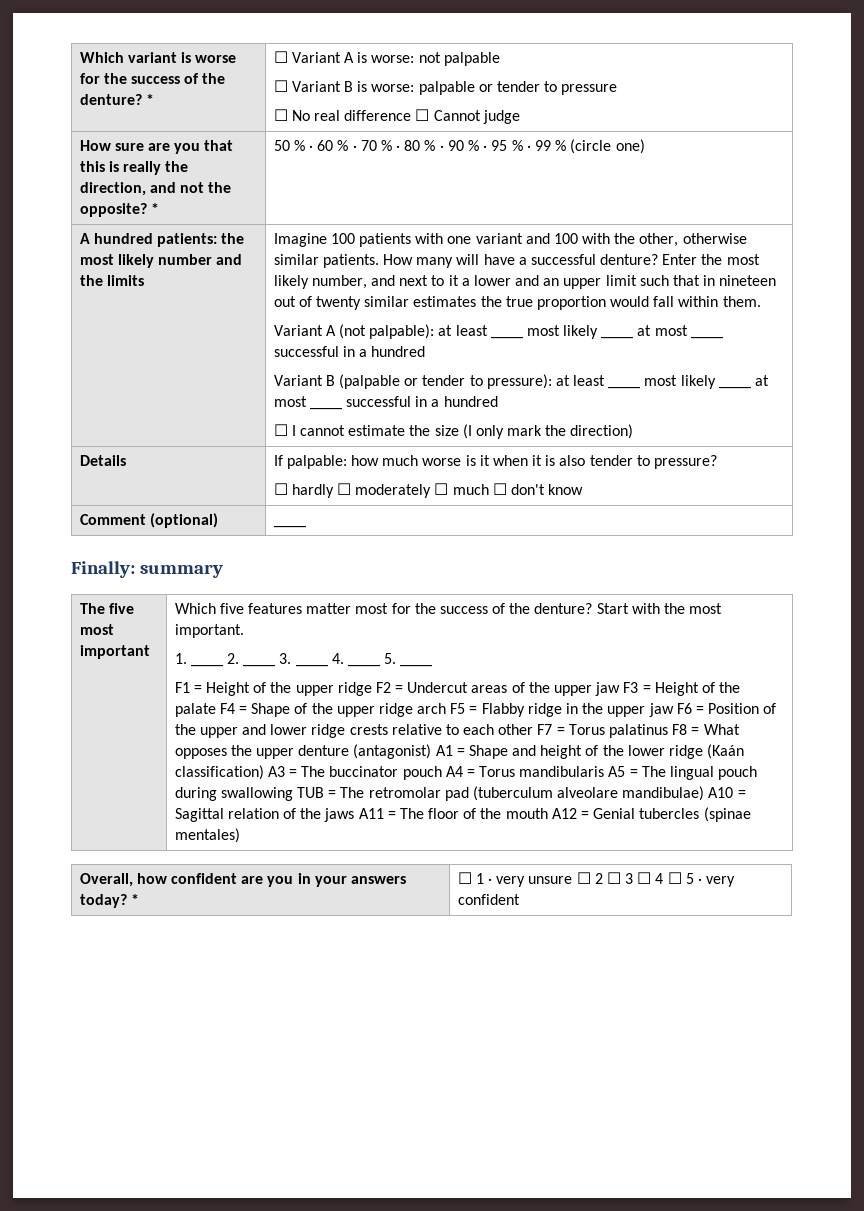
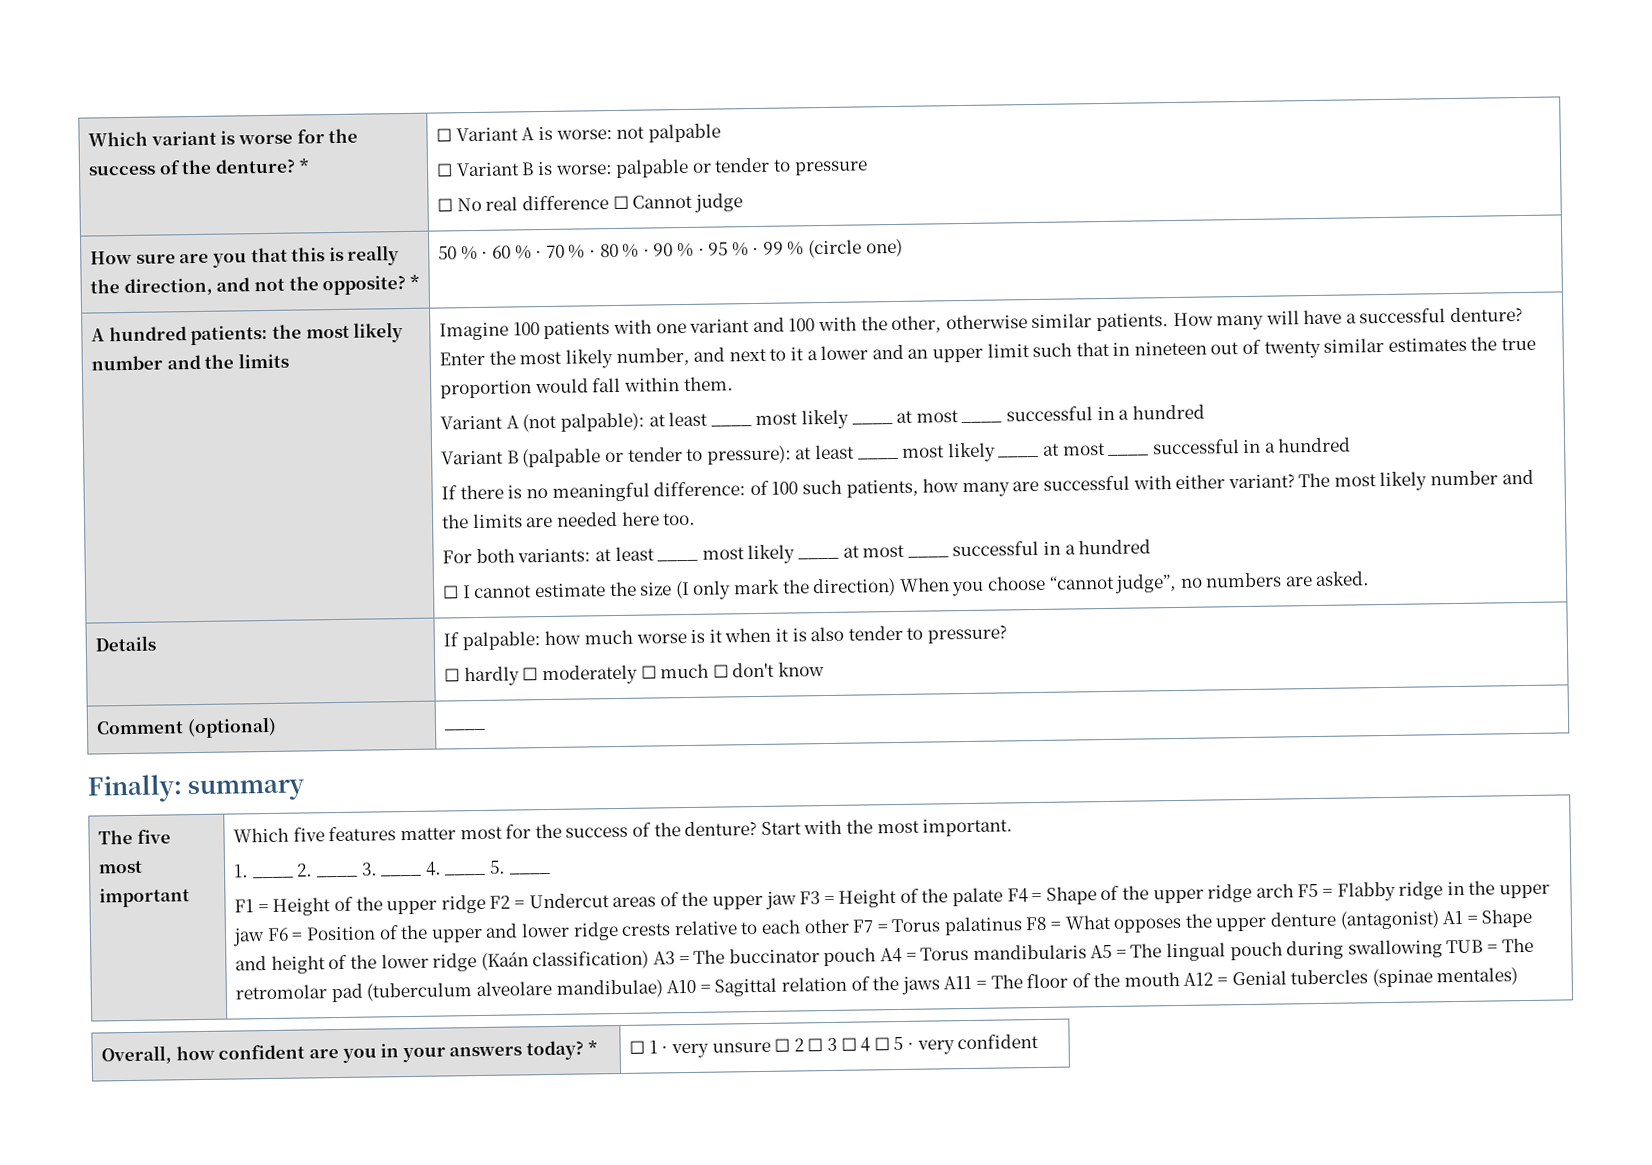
+ If there is no meaningful difference: of 100 such patients, how many are successful with either variant? The most likely number and the limits are needed here too.
+ For both variants: at least ____ most likely ____ at most ____ successful in a hundred
- ☐ I cannot estimate the size (I only mark the direction)
+ ☐ I cannot estimate the size (I only mark the direction) When you choose “cannot judge”, no numbers are asked.

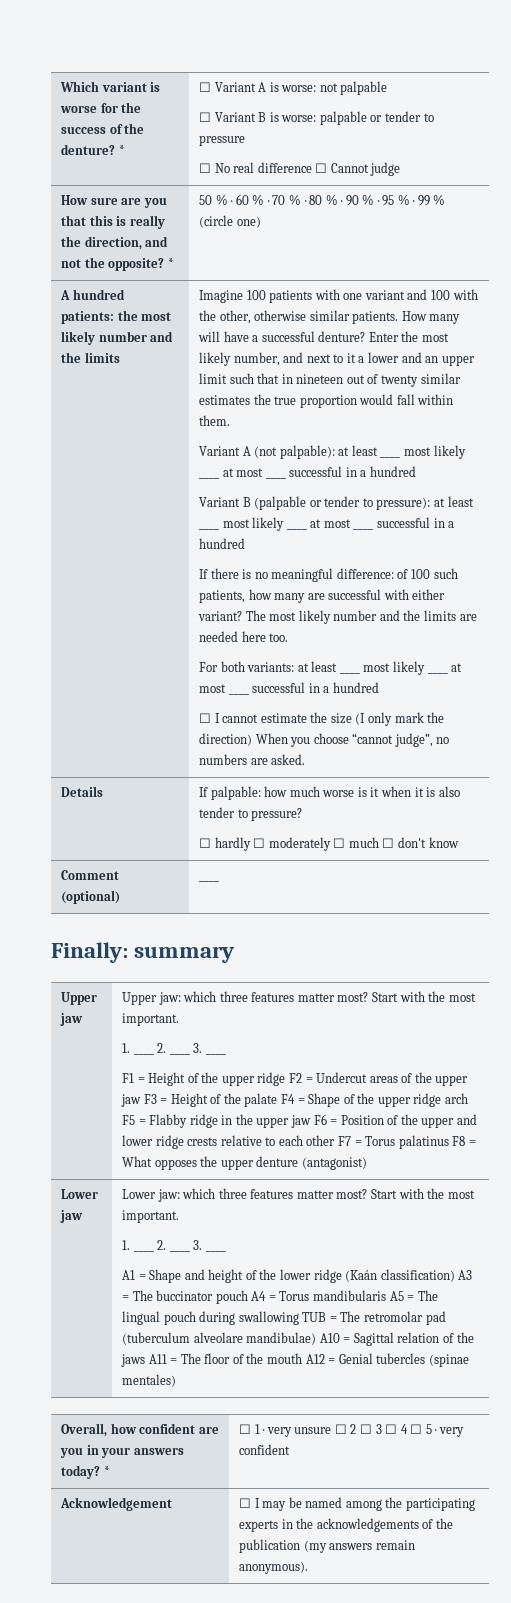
- The five most important | Which five features matter most for the success of the denture? Start with the most important.
- 1. ____ 2. ____ 3. ____ 4. ____ 5. ____
+ Upper jaw | Upper jaw: which three features matter most? Start with the most important.
+ 1. ____ 2. ____ 3. ____
- F1 = Height of the upper ridge F2 = Undercut areas of the upper jaw F3 = Height of the palate F4 = Shape of the upper ridge arch F5 = Flabby ridge in the upper jaw F6 = Position of the upper and lower ridge crests relative to each other F7 = Torus palatinus F8 = What opposes the upper denture (antagonist) A1 = Shape and height of the lower ridge (Kaán classification) A3 = The buccinator pouch A4 = Torus mandibularis A5 = The lingual pouch during swallowing TUB = The retromolar pad (tuberculum alveolare mandibulae) A10 = Sagittal relation of the jaws A11 = The floor of the mouth A12 = Genial tubercles (spinae mentales)
+ F1 = Height of the upper ridge F2 = Undercut areas of the upper jaw F3 = Height of the palate F4 = Shape of the upper ridge arch F5 = Flabby ridge in the upper jaw F6 = Position of the upper and lower ridge crests relative to each other F7 = Torus palatinus F8 = What opposes the upper denture (antagonist)
+ Lower jaw | Lower jaw: which three features matter most? Start with the most important.
+ 1. ____ 2. ____ 3. ____
+ A1 = Shape and height of the lower ridge (Kaán classification) A3 = The buccinator pouch A4 = Torus mandibularis A5 = The lingual pouch during swallowing TUB = The retromolar pad (tuberculum alveolare mandibulae) A10 = Sagittal relation of the jaws A11 = The floor of the mouth A12 = Genial tubercles (spinae mentales)
+ Acknowledgement | ☐ I may be named among the participating experts in the acknowledgements of the publication (my answers remain anonymous).

